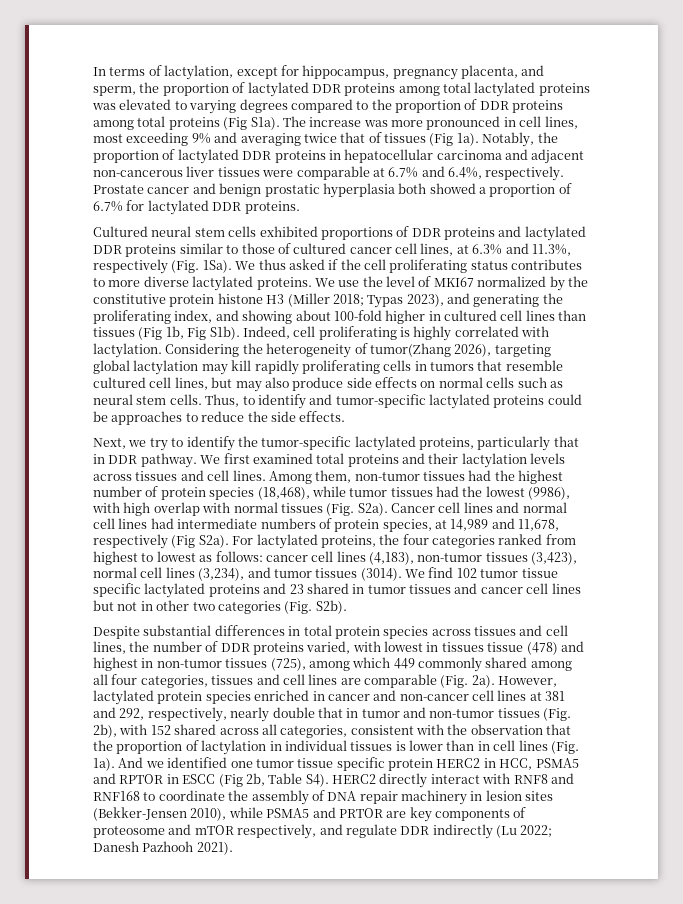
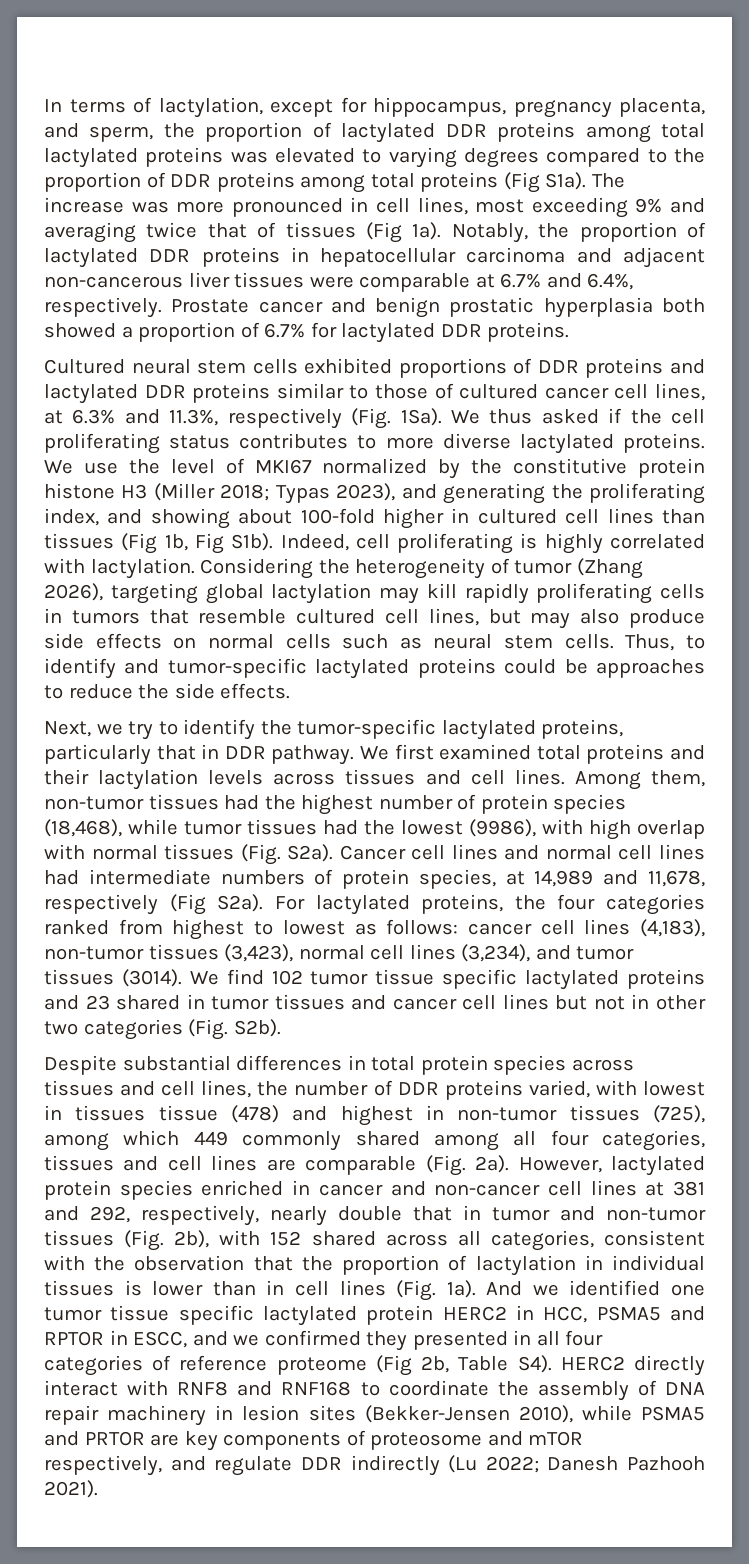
- Considering the heterogeneity of tumor(Zhang 2026), targeting global lactylation may kill rapidly proliferating cells in tumors that resemble cultured cell lines, but may also produce side effects on normal cells such as neural stem cells.
+ Considering the heterogeneity of tumor (Zhang 2026), targeting global lactylation may kill rapidly proliferating cells in tumors that resemble cultured cell lines, but may also produce side effects on normal cells such as neural stem cells.
- And we identified one tumor tissue specific protein HERC2 in HCC, PSMA5 and RPTOR in ESCC (Fig 2b, Table S4). HERC2 directly interact with RNF8 and RNF168 to coordinate the assembly of DNA repair machinery in lesion sites (Bekker-Jensen 2010), while PSMA5 and PRTOR are key components of proteosome and mTOR respectively, and regulate DDR indirectly (Lu 2022; Danesh Pazhooh 2021).
+ And we identified one tumor tissue specific lactylated protein HERC2 in HCC, PSMA5 and RPTOR in ESCC, and we confirmed they presented in all four categories of reference proteome (Fig 2b, Table S4). HERC2 directly interact with RNF8 and RNF168 to coordinate the assembly of DNA repair machinery in lesion sites (Bekker-Jensen 2010), while PSMA5 and PRTOR are key components of proteosome and mTOR respectively, and regulate DDR indirectly (Lu 2022; Danesh Pazhooh 2021).

